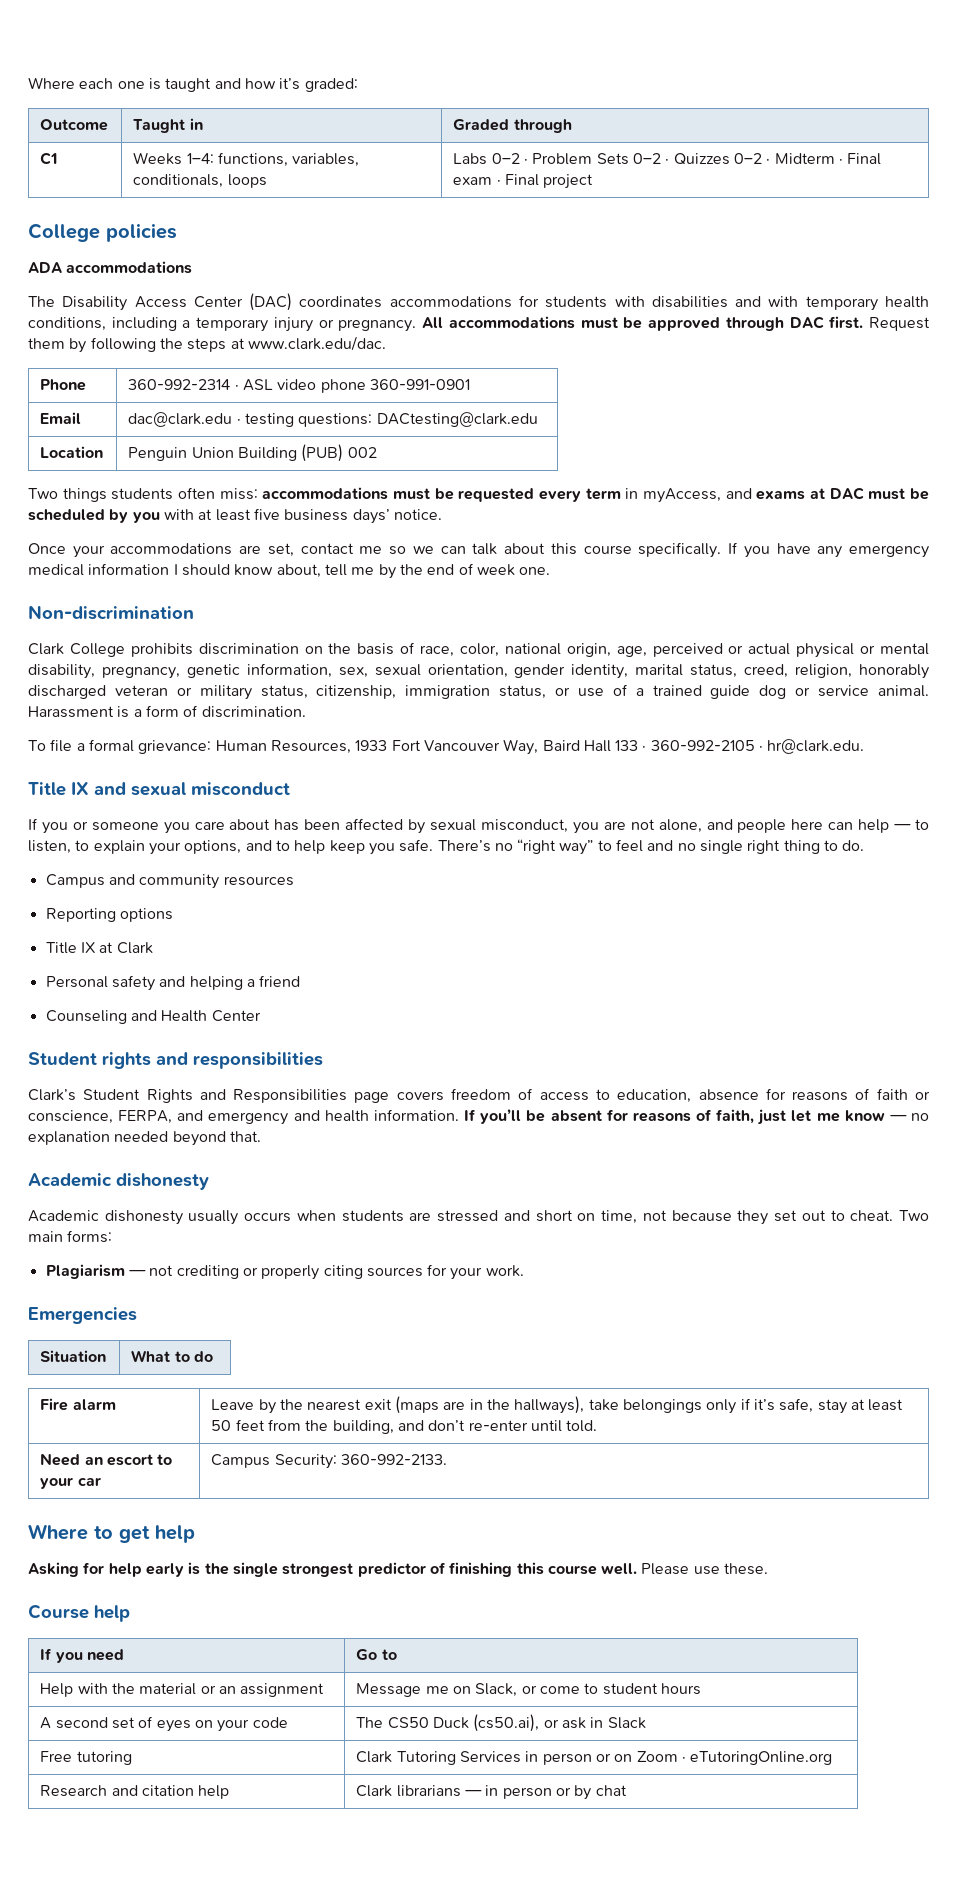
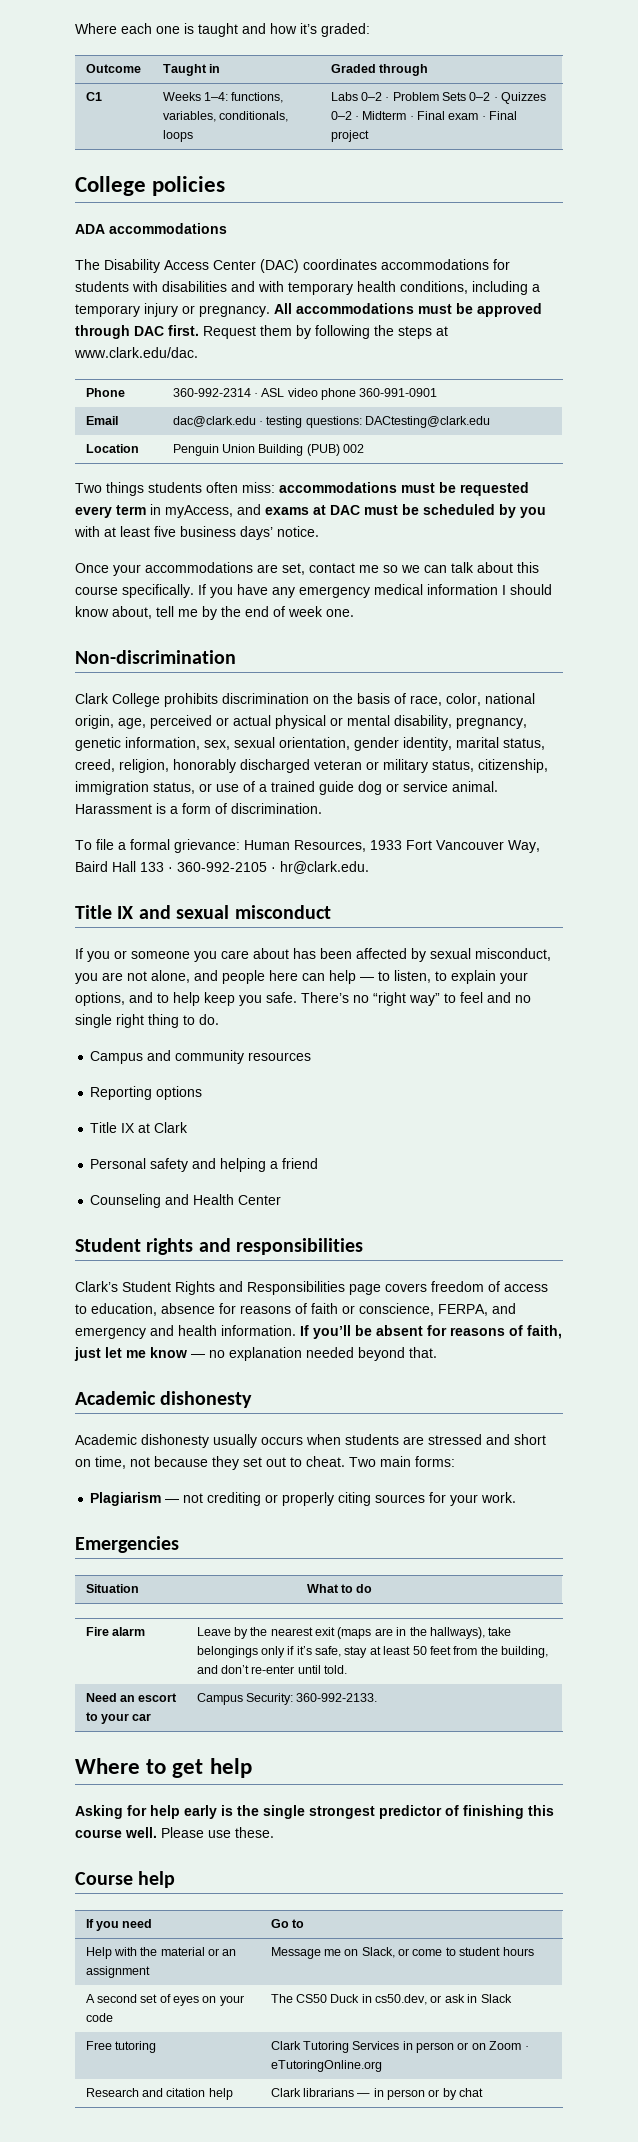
- A second set of eyes on your code | The CS50 Duck (cs50.ai), or ask in Slack
+ A second set of eyes on your code | The CS50 Duck in cs50.dev, or ask in Slack

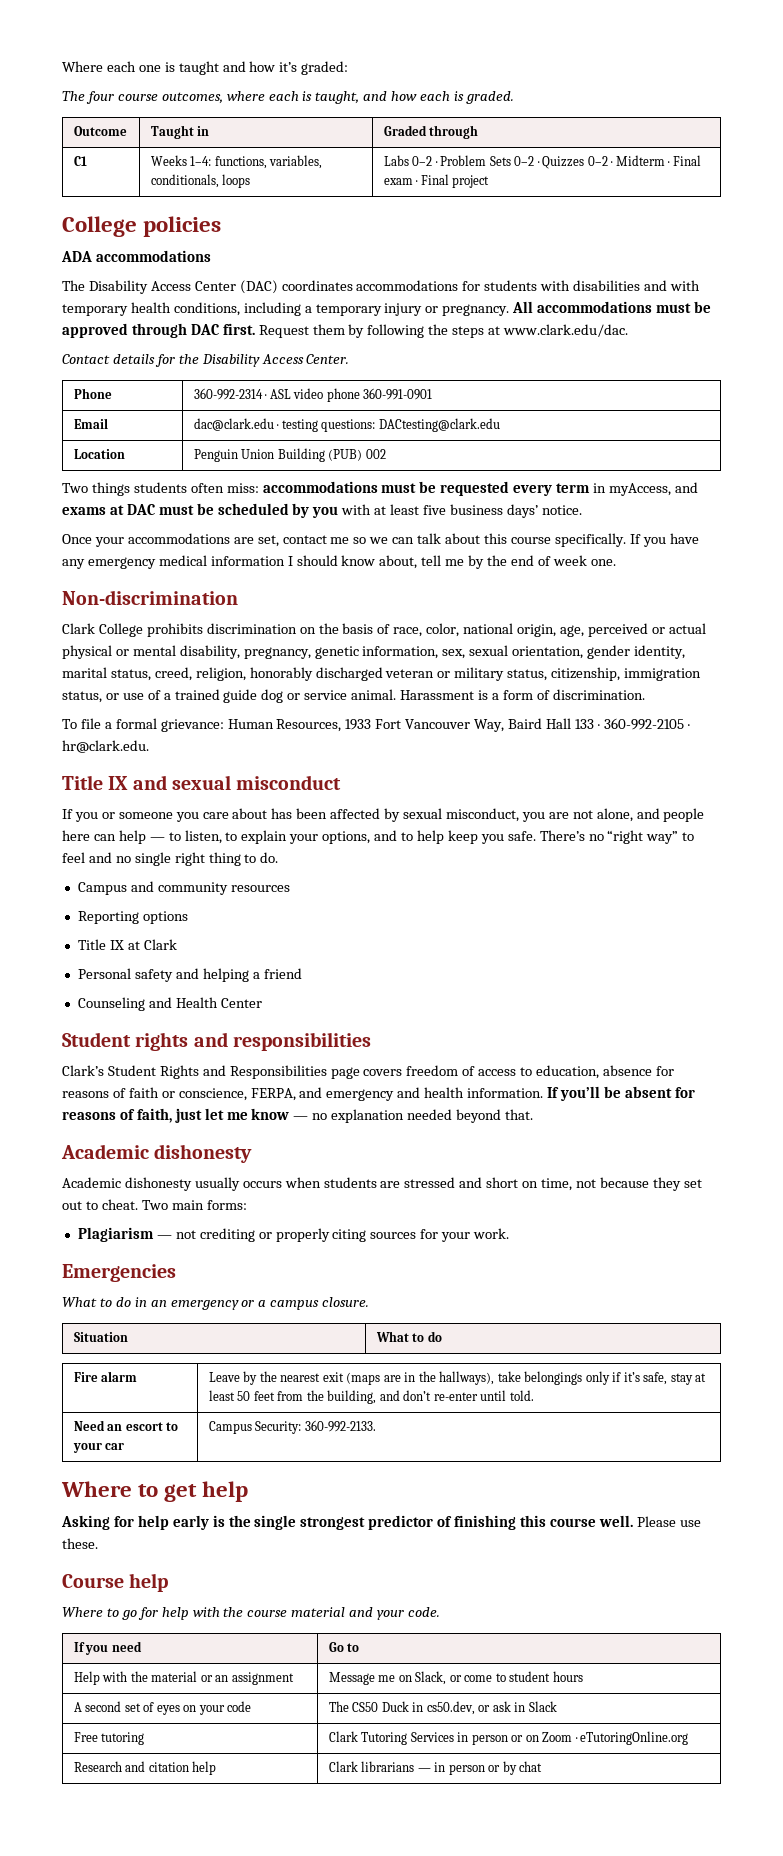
+ The four course outcomes, where each is taught, and how each is graded.
+ Contact details for the Disability Access Center.
+ What to do in an emergency or a campus closure.
+ Where to go for help with the course material and your code.

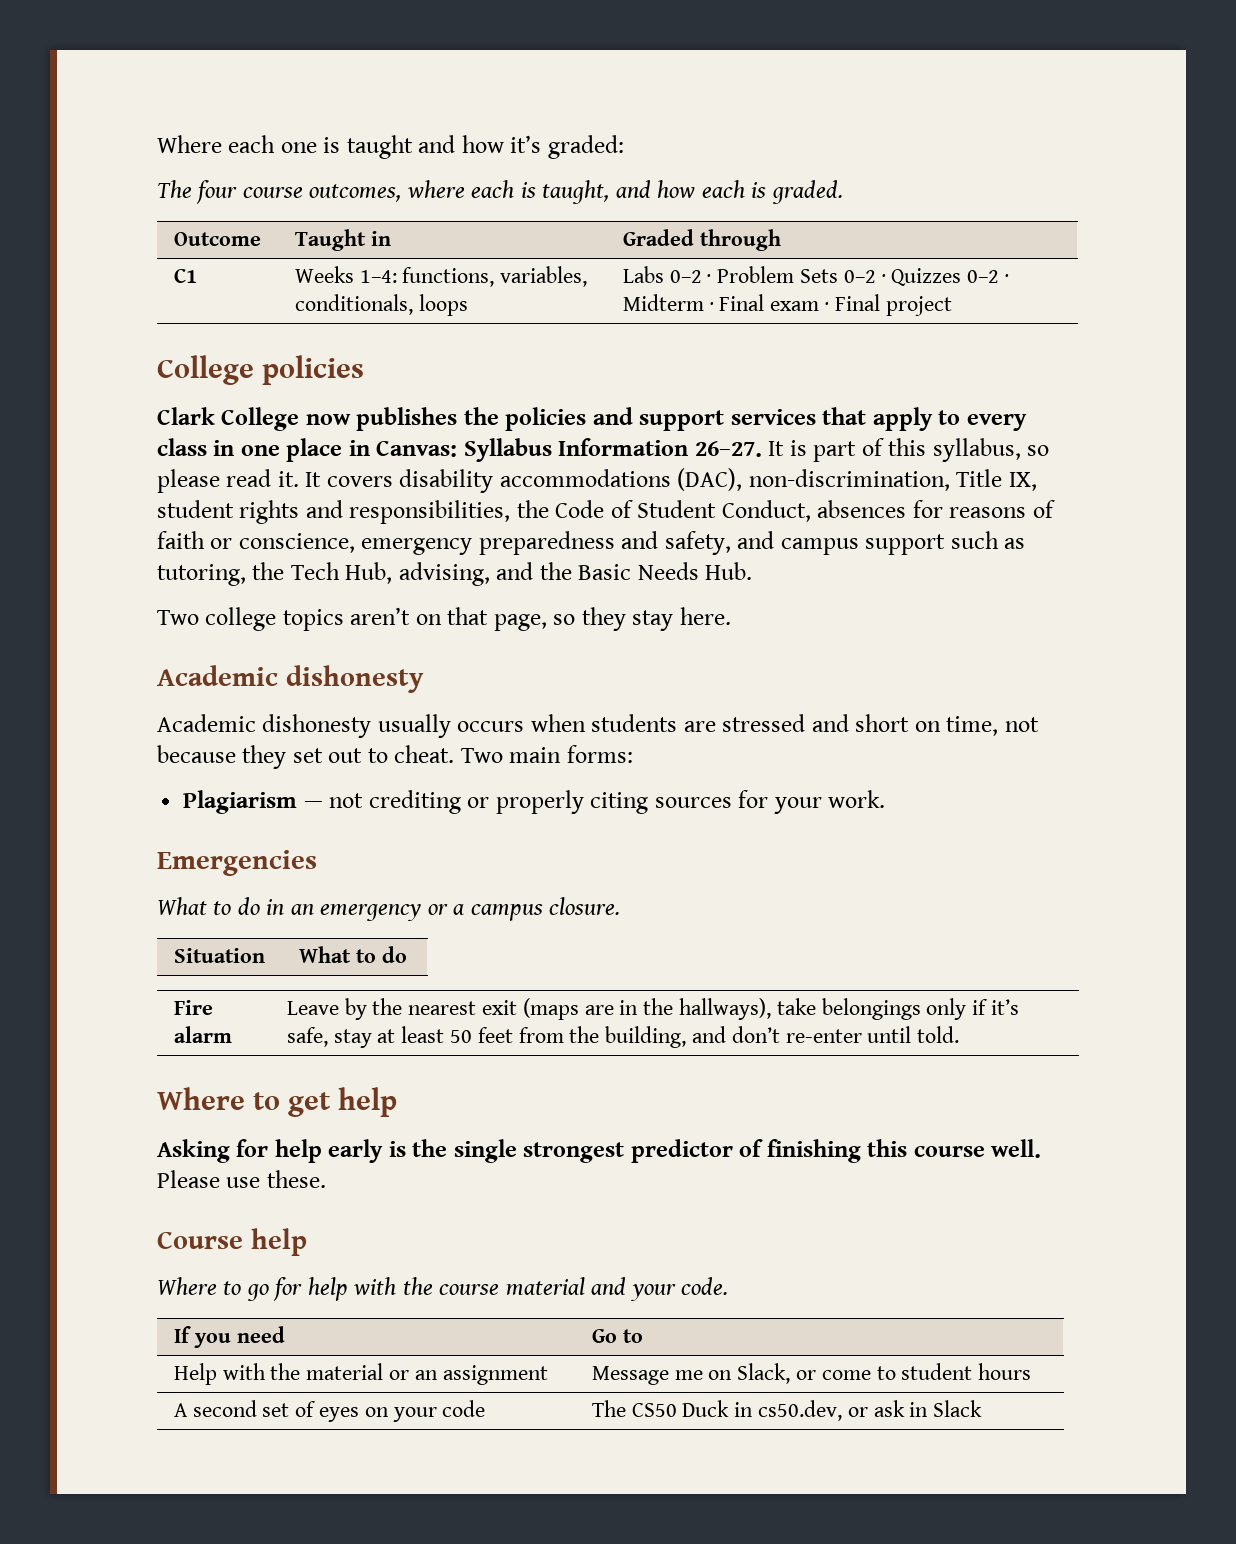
- ADA accommodations
- The Disability Access Center (DAC) coordinates accommodations for students with disabilities and with temporary health conditions, including a temporary injury or pregnancy. All accommodations must be approved through DAC first. Request them by following the steps at www.clark.edu/dac.
- Contact details for the Disability Access Center.
- Phone | 360-992-2314 · ASL video phone 360-991-0901
- Email | dac@clark.edu · testing questions: DACtesting@clark.edu
- Location | Penguin Union Building (PUB) 002
- Two things students often miss: accommodations must be requested every term in myAccess, and exams at DAC must be scheduled by you with at least five business days’ notice.
- Once your accommodations are set, contact me so we can talk about this course specifically. If you have any emergency medical information I should know about, tell me by the end of week one.
- Non-discrimination
- Clark College prohibits discrimination on the basis of race, color, national origin, age, perceived or actual physical or mental disability, pregnancy, genetic information, sex, sexual orientation, gender identity, marital status, creed, religion, honorably discharged veteran or military status, citizenship, immigration status, or use of a trained guide dog or service animal. Harassment is a form of discrimination.
- To file a formal grievance: Human Resources, 1933 Fort Vancouver Way, Baird Hall 133 · 360-992-2105 · hr@clark.edu.
- Title IX and sexual misconduct
- If you or someone you care about has been affected by sexual misconduct, you are not alone, and people here can help — to listen, to explain your options, and to help keep you safe. There’s no “right way” to feel and no single right thing to do.
- Campus and community resources
- Reporting options
- Title IX at Clark
- Personal safety and helping a friend
- Counseling and Health Center
- Student rights and responsibilities
- Clark’s Student Rights and Responsibilities page covers freedom of access to education, absence for reasons of faith or conscience, FERPA, and emergency and health information. If you’ll be absent for reasons of faith, just let me know — no explanation needed beyond that.
+ Clark College now publishes the policies and support services that apply to every class in one place in Canvas: Syllabus Information 26–27. It is part of this syllabus, so please read it. It covers disability accommodations (DAC), non-discrimination, Title IX, student rights and responsibilities, the Code of Student Conduct, absences for reasons of faith or conscience, emergency preparedness and safety, and campus support such as tutoring, the Tech Hub, advising, and the Basic Needs Hub.
+ Two college topics aren’t on that page, so they stay here.
- Need an escort to your car | Campus Security: 360-992-2133.
- Free tutoring | Clark Tutoring Services in person or on Zoom · eTutoringOnline.org
- Research and citation help | Clark librarians — in person or by chat

